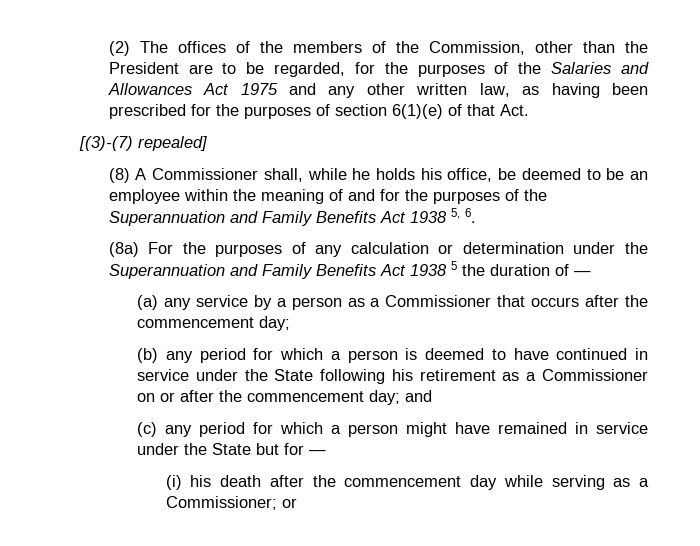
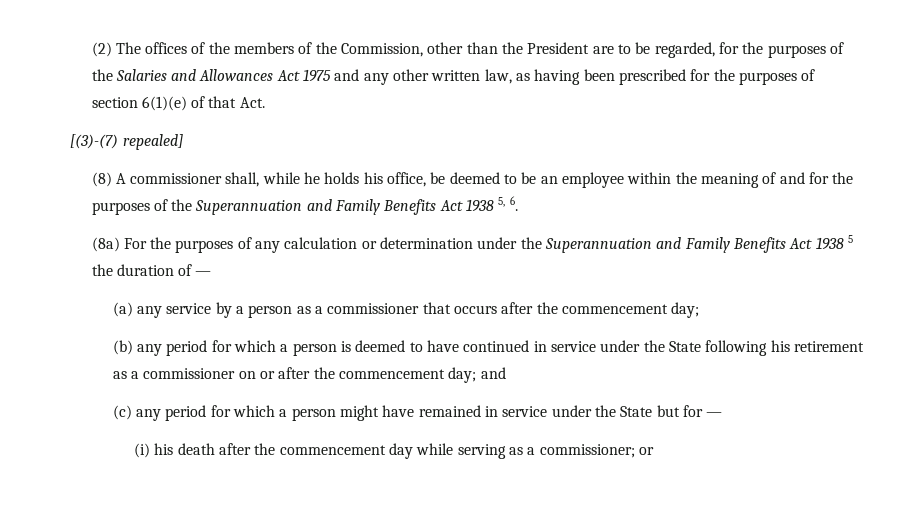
- (8) A Commissioner shall, while he holds his office, be deemed to be an employee within the meaning of and for the purposes of the Superannuation and Family Benefits Act 1938 5, 6.
+ (8) A commissioner shall, while he holds his office, be deemed to be an employee within the meaning of and for the purposes of the Superannuation and Family Benefits Act 1938 5, 6.
- (a) any service by a person as a Commissioner that occurs after the commencement day;
+ (a) any service by a person as a commissioner that occurs after the commencement day;
- (b) any period for which a person is deemed to have continued in service under the State following his retirement as a Commissioner on or after the commencement day; and
+ (b) any period for which a person is deemed to have continued in service under the State following his retirement as a commissioner on or after the commencement day; and
- (i) his death after the commencement day while serving as a Commissioner; or
+ (i) his death after the commencement day while serving as a commissioner; or

